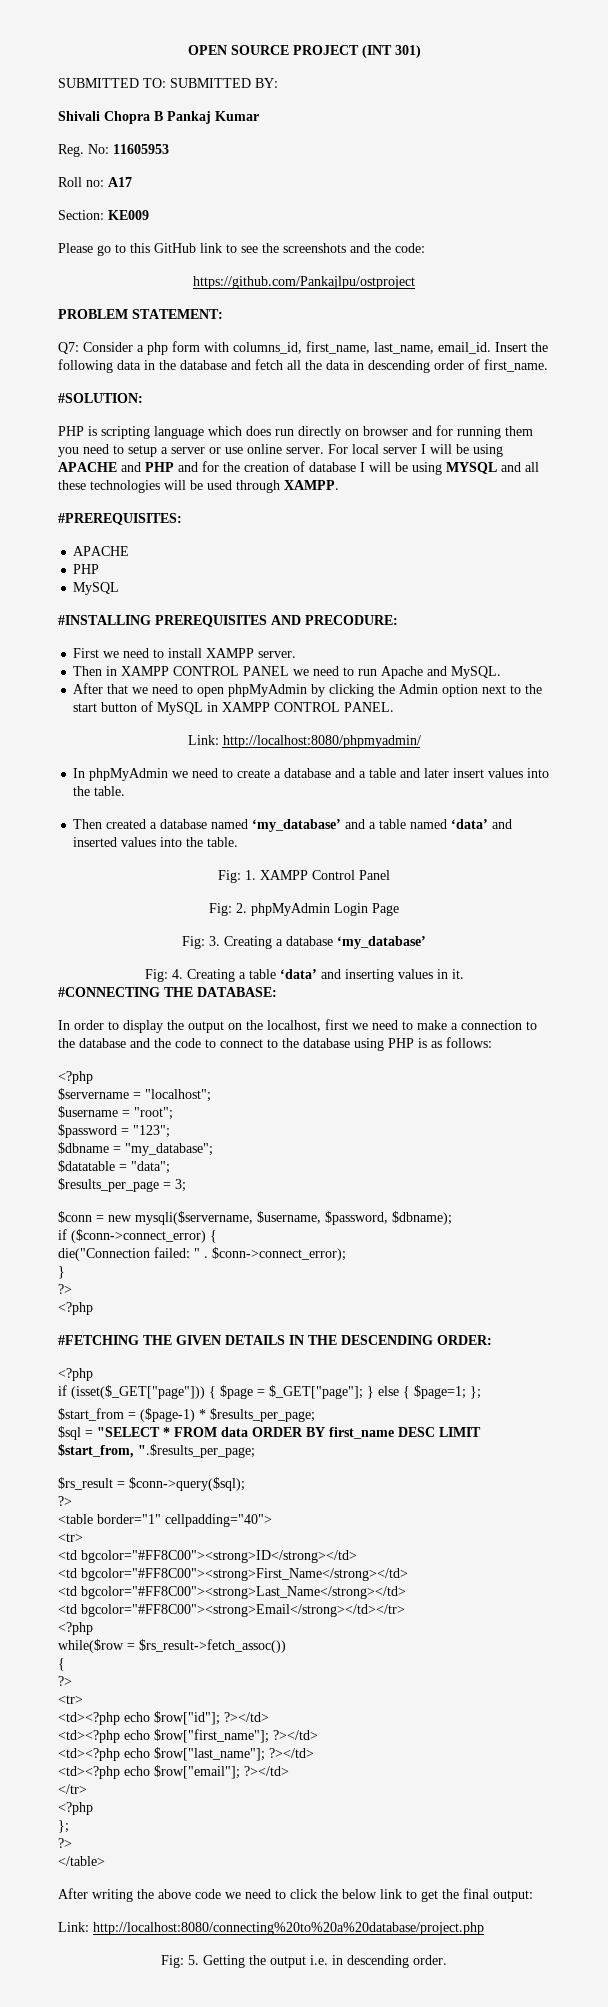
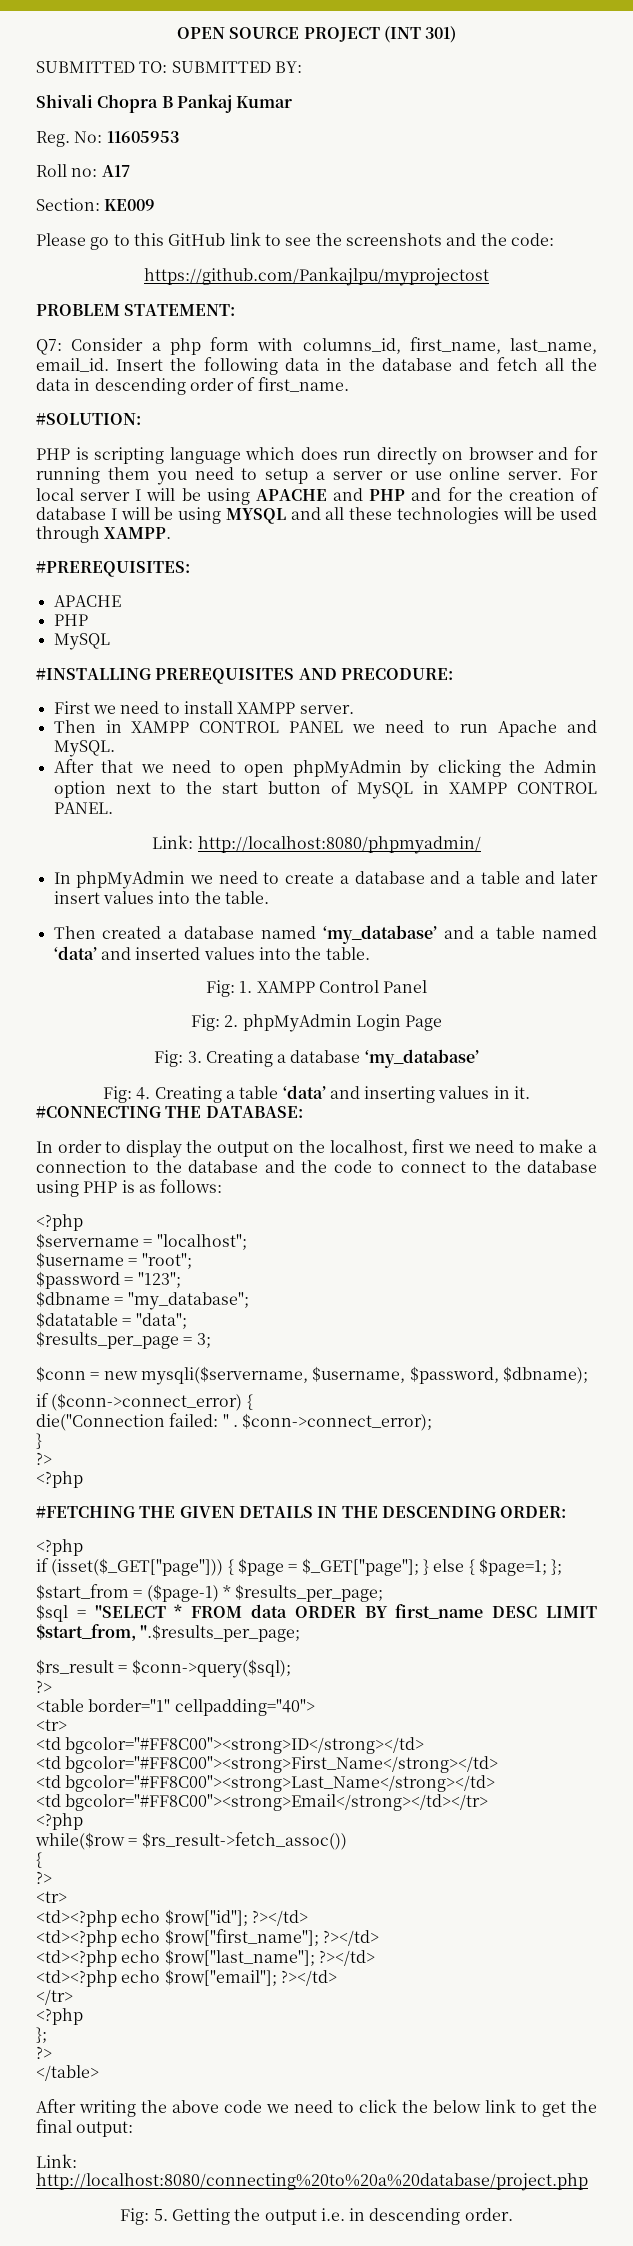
- https://github.com/Pankajlpu/ostproject
+ https://github.com/Pankajlpu/myprojectost

